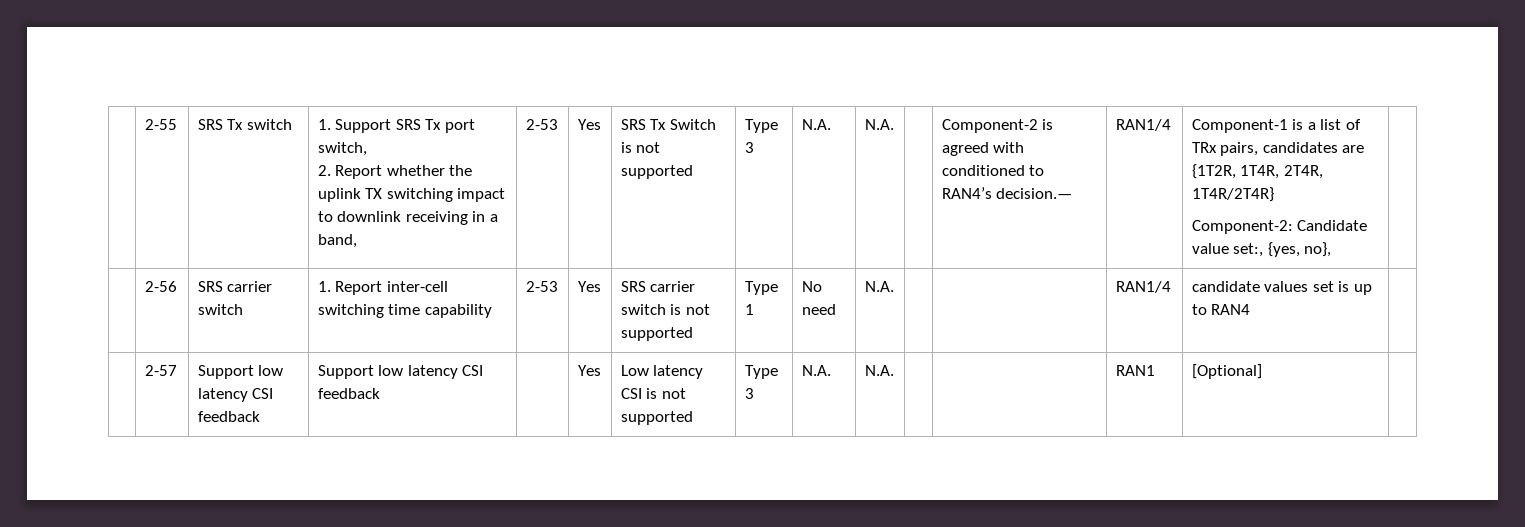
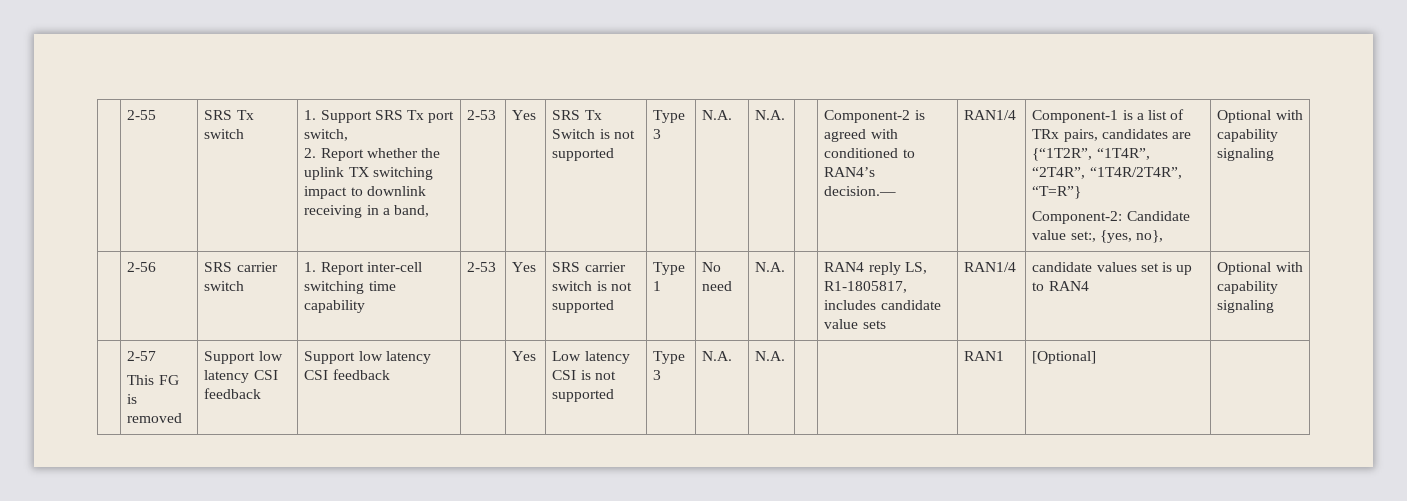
- Component-1 is a list of TRx pairs, candidates are {1T2R, 1T4R, 2T4R, 1T4R/2T4R}
+ Component-1 is a list of TRx pairs, candidates are {“1T2R”, “1T4R”, “2T4R”, “1T4R/2T4R”, “T=R”}
- Component-2: Candidate value set:, {yes, no},
+ Component-2: Candidate value set:, {yes, no}, | Optional with capability signaling
+ RAN4 reply LS, R1-1805817, includes candidate value sets
- candidate values set is up to RAN4 |
- | 2-57 | Support low latency CSI feedback | Support low latency CSI feedback | | Yes | Low latency CSI is not supported | Type 3 | N.A. | N.A. | | | RAN1 | [Optional] |
+ candidate values set is up to RAN4 | Optional with capability signaling
+ | 2-57
+ This FG is removed | Support low latency CSI feedback | Support low latency CSI feedback | | Yes | Low latency CSI is not supported | Type 3 | N.A. | N.A. | | | RAN1 | [Optional] |

